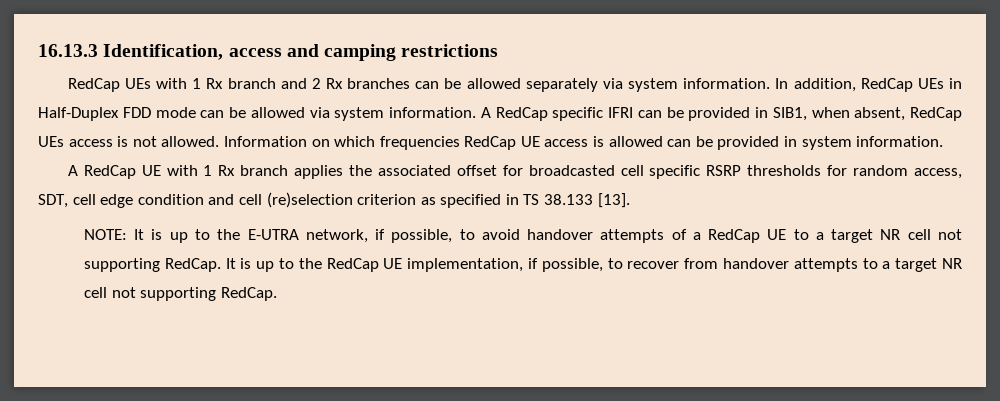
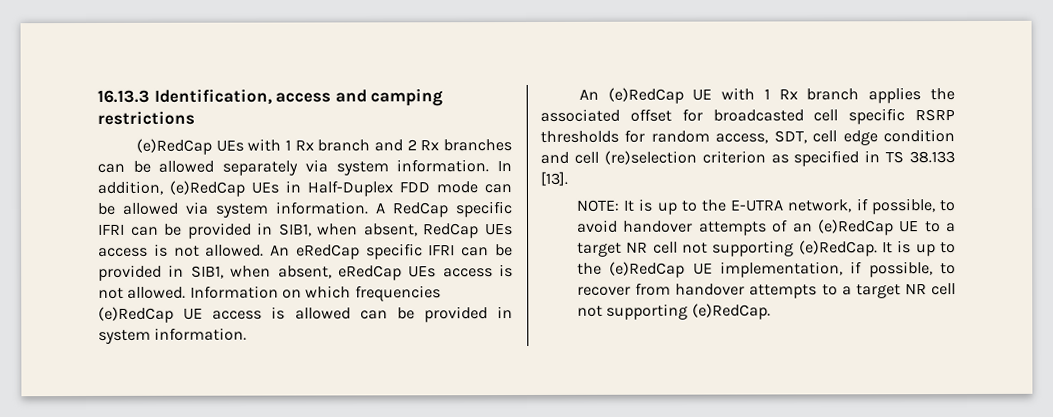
- RedCap UEs with 1 Rx branch and 2 Rx branches can be allowed separately via system information.
+ (e)RedCap UEs with 1 Rx branch and 2 Rx branches can be allowed separately via system information.
- In addition, RedCap UEs in Half-Duplex FDD mode can be allowed via system information.
+ In addition, (e)RedCap UEs in Half-Duplex FDD mode can be allowed via system information.
+ An eRedCap specific IFRI can be provided in SIB1, when absent, eRedCap UEs access is not allowed.
- Information on which frequencies RedCap UE access is allowed can be provided in system information.
+ Information on which frequencies (e)RedCap UE access is allowed can be provided in system information.
- A RedCap UE with 1 Rx branch applies the associated offset for broadcasted cell specific RSRP thresholds for random access, SDT, cell edge condition and cell (re)selection criterion as specified in TS 38.133 [13].
+ An (e)RedCap UE with 1 Rx branch applies the associated offset for broadcasted cell specific RSRP thresholds for random access, SDT, cell edge condition and cell (re)selection criterion as specified in TS 38.133 [13].
- NOTE: It is up to the E-UTRA network, if possible, to avoid handover attempts of a RedCap UE to a target NR cell not supporting RedCap. It is up to the RedCap UE implementation, if possible, to recover from handover attempts to a target NR cell not supporting RedCap.
+ NOTE: It is up to the E-UTRA network, if possible, to avoid handover attempts of an (e)RedCap UE to a target NR cell not supporting (e)RedCap. It is up to the (e)RedCap UE implementation, if possible, to recover from handover attempts to a target NR cell not supporting (e)RedCap.

